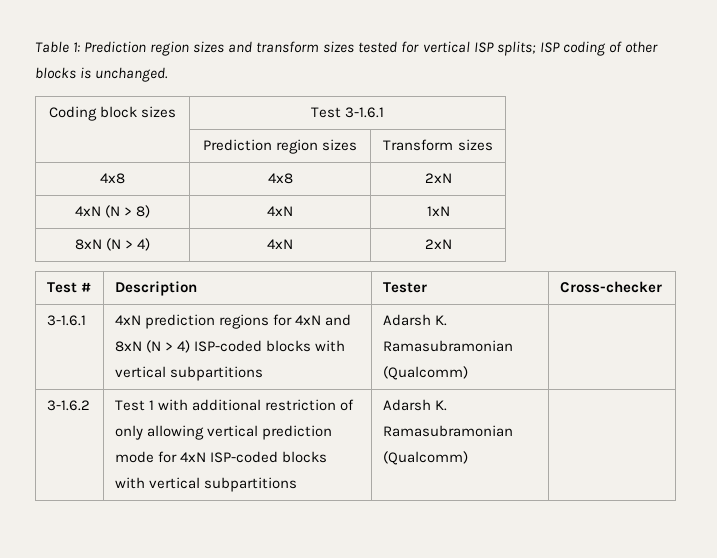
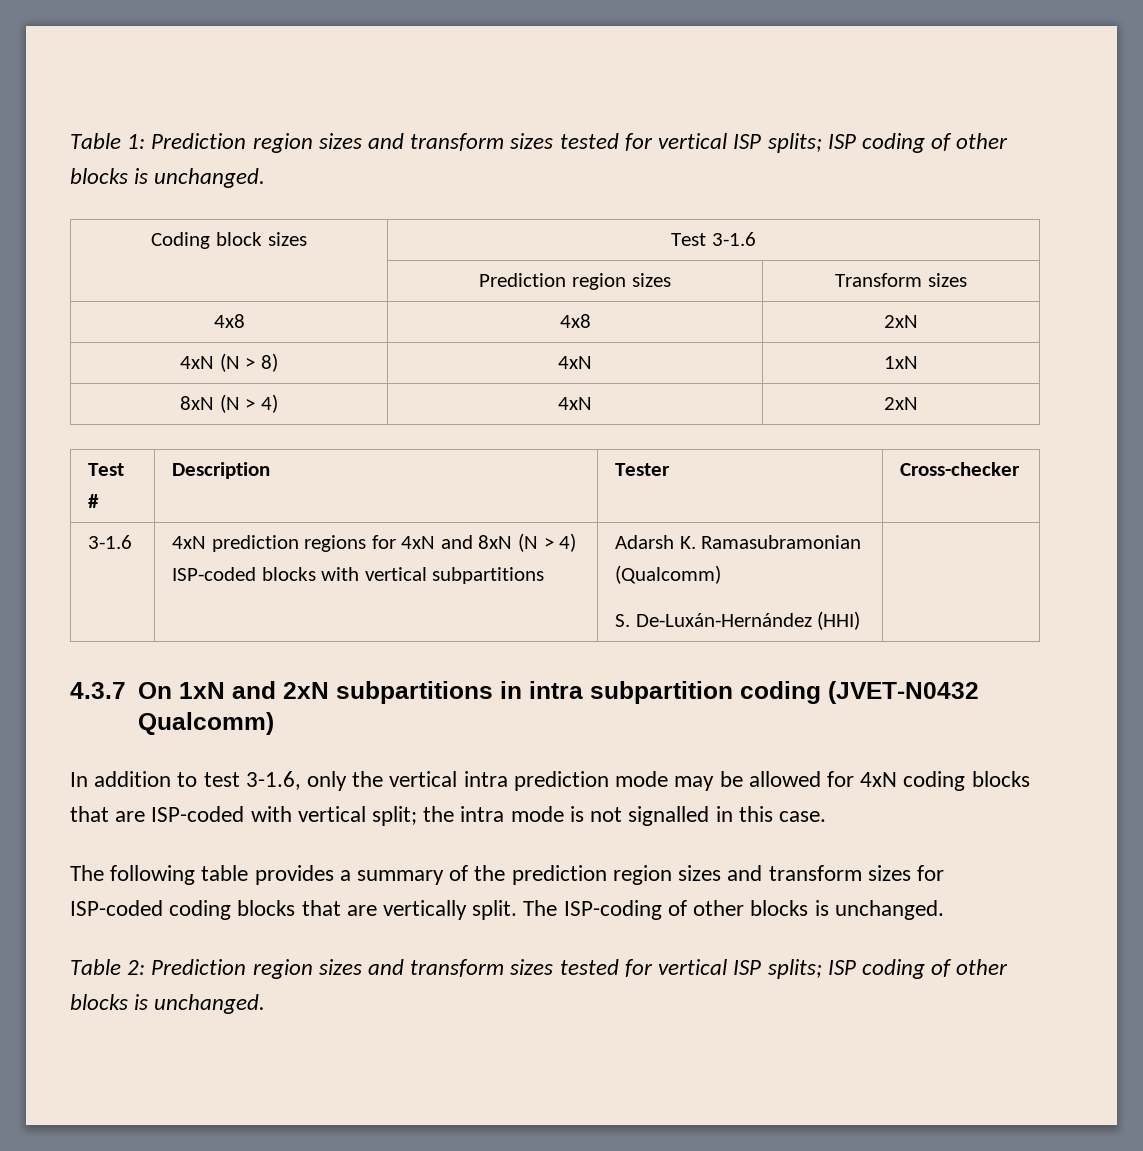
- Coding block sizes | Test 3-1.6.1
+ Coding block sizes | Test 3-1.6
- 3-1.6.1 | 4xN prediction regions for 4xN and 8xN (N > 4) ISP-coded blocks with vertical subpartitions | Adarsh K. Ramasubramonian (Qualcomm) |
- 3-1.6.2 | Test 1 with additional restriction of only allowing vertical prediction mode for 4xN ISP-coded blocks with vertical subpartitions | Adarsh K. Ramasubramonian (Qualcomm) |
+ 3-1.6 | 4xN prediction regions for 4xN and 8xN (N > 4) ISP-coded blocks with vertical subpartitions | Adarsh K. Ramasubramonian (Qualcomm)
+ S. De-Luxán-Hernández (HHI) |
+ 4.3.7 On 1xN and 2xN subpartitions in intra subpartition coding (JVET-N0432 Qualcomm)
+ In addition to test 3-1.6, only the vertical intra prediction mode may be allowed for 4xN coding blocks that are ISP-coded with vertical split; the intra mode is not signalled in this case.
+ The following table provides a summary of the prediction region sizes and transform sizes for ISP-coded coding blocks that are vertically split. The ISP-coding of other blocks is unchanged.
+ Table 2: Prediction region sizes and transform sizes tested for vertical ISP splits; ISP coding of other blocks is unchanged.

